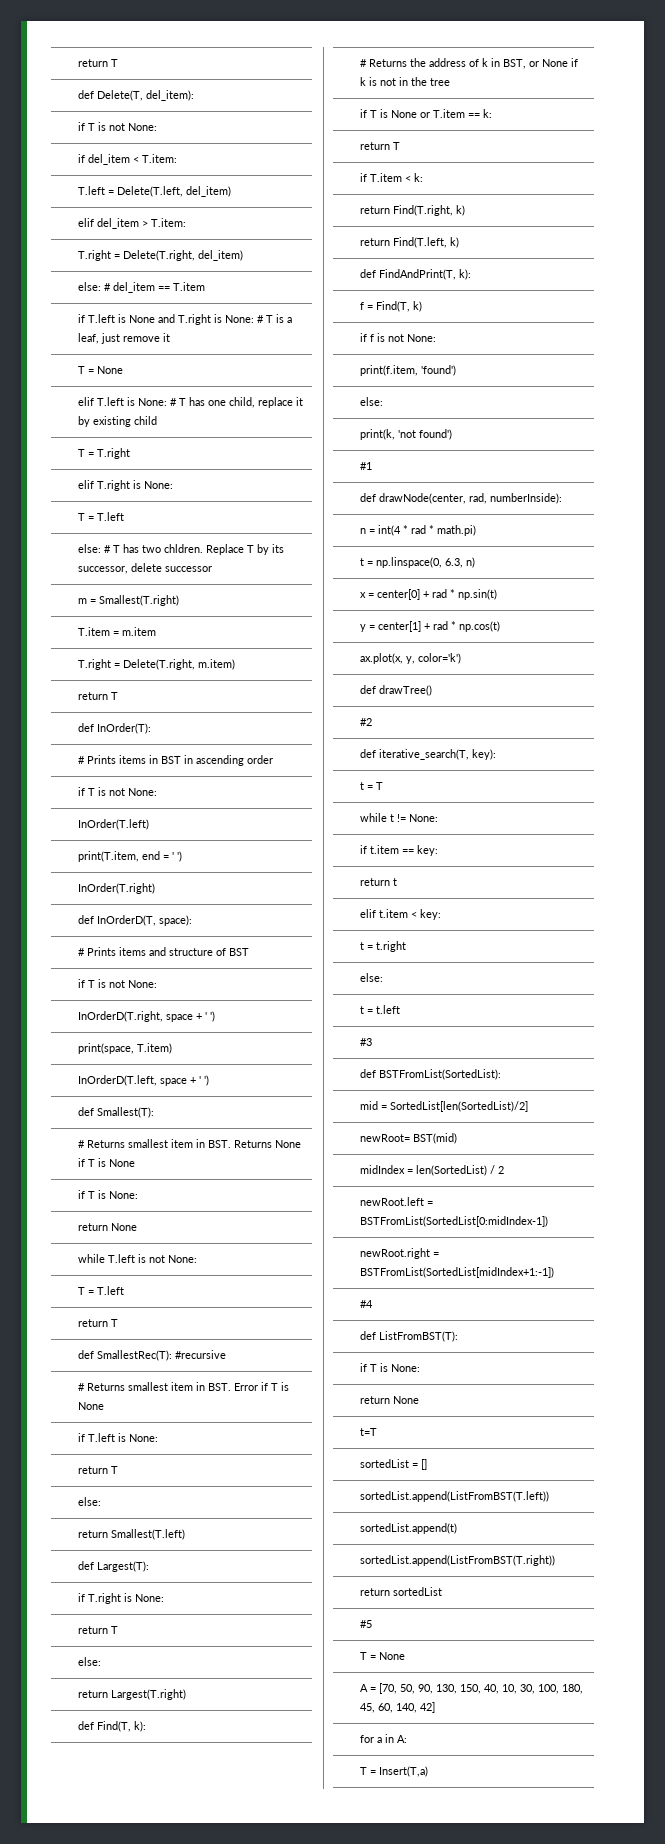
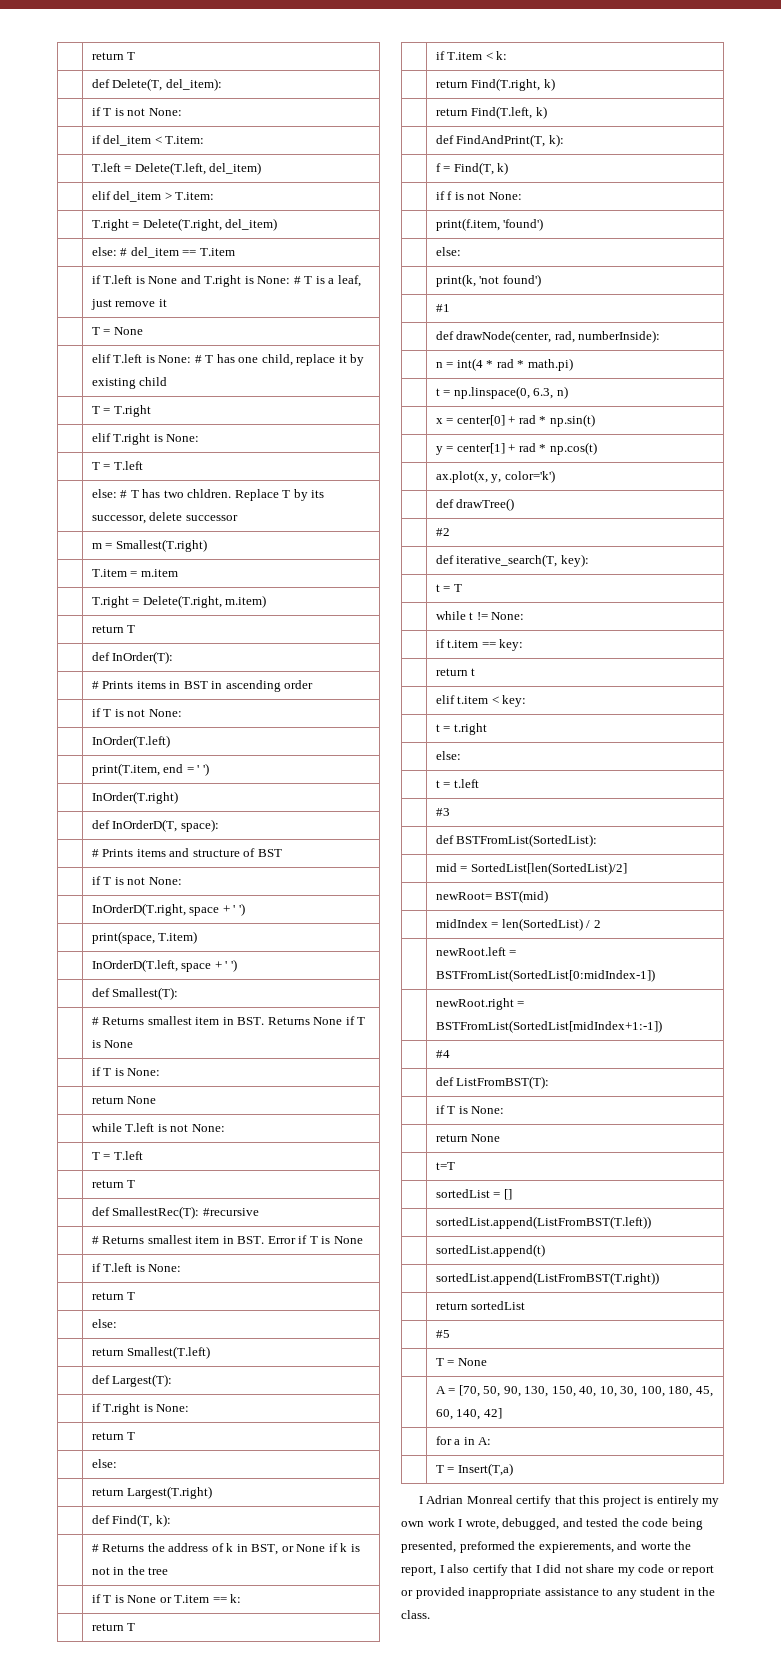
+ I Adrian Monreal certify that this project is entirely my own work I wrote, debugged, and tested the code being presented, preformed the expierements, and worte the report, I also certify that I did not share my code or report or provided inappropriate assistance to any student in the class.

